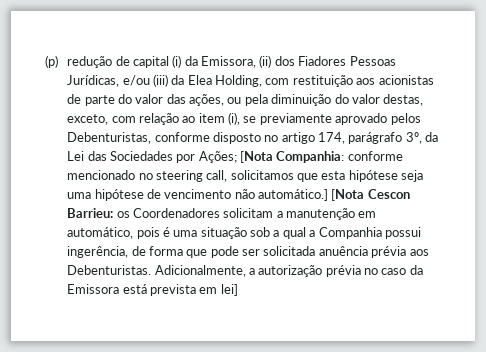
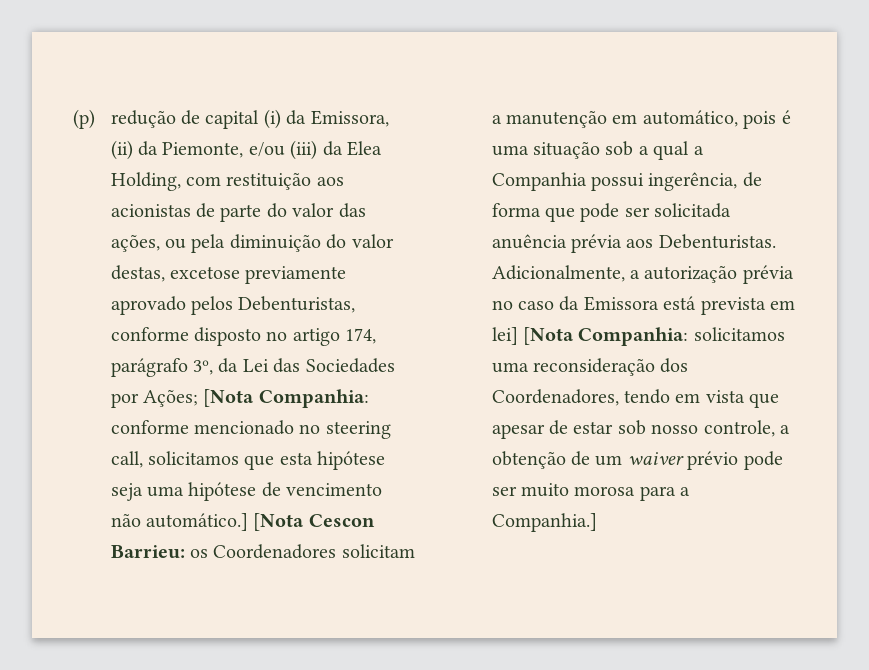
- (p) redução de capital (i) da Emissora, (ii) dos Fiadores Pessoas Jurídicas, e/ou (iii) da Elea Holding, com restituição aos acionistas de parte do valor das ações, ou pela diminuição do valor destas, exceto, com relação ao item (i), se previamente aprovado pelos Debenturistas, conforme disposto no artigo 174, parágrafo 3º, da Lei das Sociedades por Ações;
+ (p) redução de capital (i) da Emissora, (ii) da Piemonte, e/ou (iii) da Elea Holding, com restituição aos acionistas de parte do valor das ações, ou pela diminuição do valor destas, excetose previamente aprovado pelos Debenturistas, conforme disposto no artigo 174, parágrafo 3º, da Lei das Sociedades por Ações;
- Adicionalmente, a autorização prévia no caso da Emissora está prevista em lei]
+ Adicionalmente, a autorização prévia no caso da Emissora está prevista em lei] [Nota Companhia: solicitamos uma reconsideração dos Coordenadores, tendo em vista que apesar de estar sob nosso controle, a obtenção de um waiver prévio pode ser muito morosa para a Companhia.]

